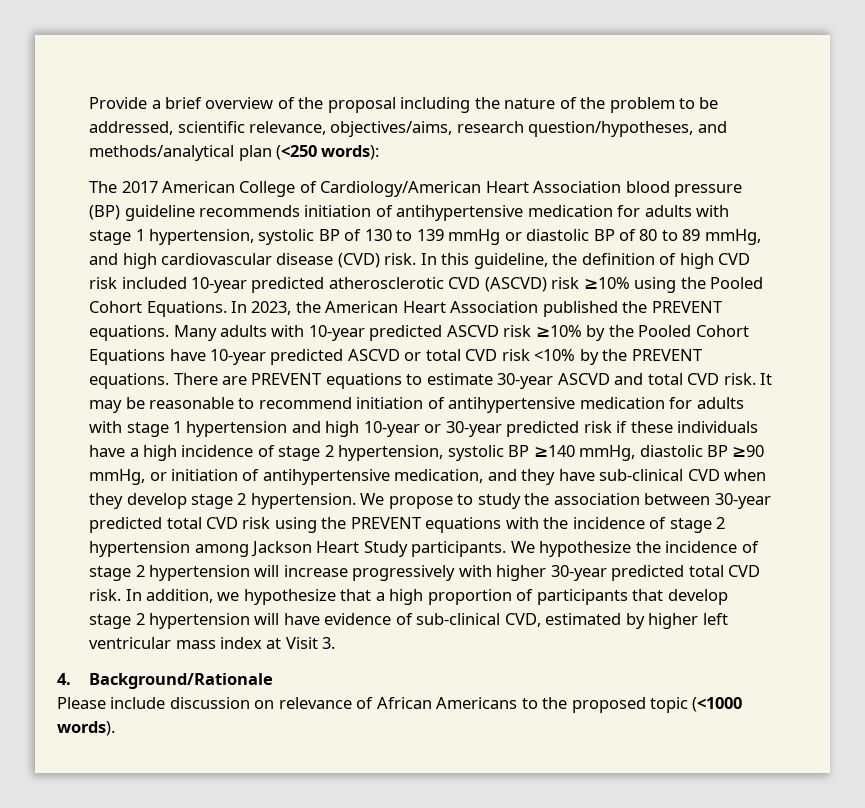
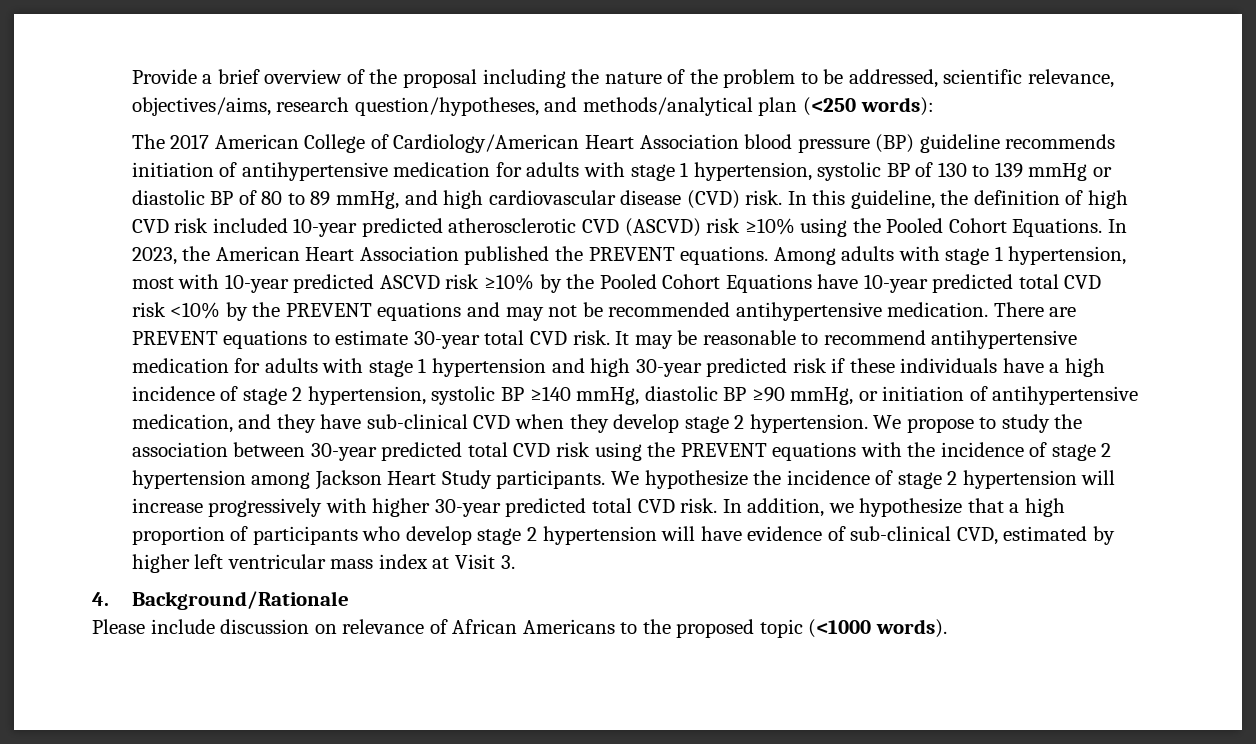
- Many adults with 10-year predicted ASCVD risk ≥10% by the Pooled Cohort Equations have 10-year predicted ASCVD or total CVD risk <10% by the PREVENT equations.
+ Among adults with stage 1 hypertension, most with 10-year predicted ASCVD risk ≥10% by the Pooled Cohort Equations have 10-year predicted total CVD risk <10% by the PREVENT equations and may not be recommended antihypertensive medication.
- There are PREVENT equations to estimate 30-year ASCVD and total CVD risk.
+ There are PREVENT equations to estimate 30-year total CVD risk.
- It may be reasonable to recommend initiation of antihypertensive medication for adults with stage 1 hypertension and high 10-year or 30-year predicted risk if these individuals have a high incidence of stage 2 hypertension, systolic BP ≥140 mmHg, diastolic BP ≥90 mmHg, or initiation of antihypertensive medication, and they have sub-clinical CVD when they develop stage 2 hypertension.
+ It may be reasonable to recommend antihypertensive medication for adults with stage 1 hypertension and high 30-year predicted risk if these individuals have a high incidence of stage 2 hypertension, systolic BP ≥140 mmHg, diastolic BP ≥90 mmHg, or initiation of antihypertensive medication, and they have sub-clinical CVD when they develop stage 2 hypertension.
- In addition, we hypothesize that a high proportion of participants that develop stage 2 hypertension will have evidence of sub-clinical CVD, estimated by higher left ventricular mass index at Visit 3.
+ In addition, we hypothesize that a high proportion of participants who develop stage 2 hypertension will have evidence of sub-clinical CVD, estimated by higher left ventricular mass index at Visit 3.

